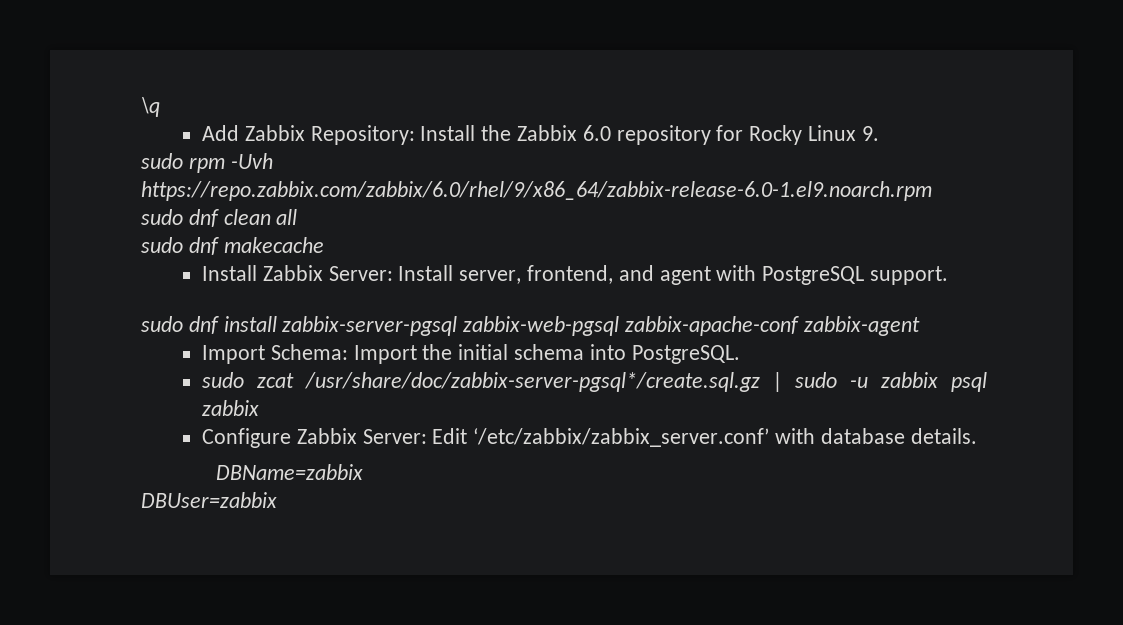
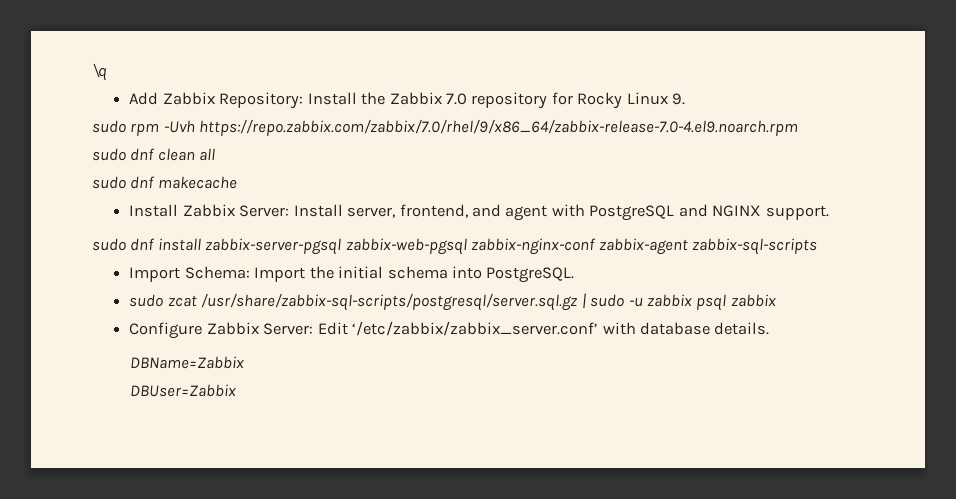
- Add Zabbix Repository: Install the Zabbix 6.0 repository for Rocky Linux 9.
+ Add Zabbix Repository: Install the Zabbix 7.0 repository for Rocky Linux 9.
- sudo rpm -Uvh https://repo.zabbix.com/zabbix/6.0/rhel/9/x86_64/zabbix-release-6.0-1.el9.noarch.rpm
+ sudo rpm -Uvh https://repo.zabbix.com/zabbix/7.0/rhel/9/x86_64/zabbix-release-7.0-4.el9.noarch.rpm
- Install Zabbix Server: Install server, frontend, and agent with PostgreSQL support.
+ Install Zabbix Server: Install server, frontend, and agent with PostgreSQL and NGINX support.
- sudo dnf install zabbix-server-pgsql zabbix-web-pgsql zabbix-apache-conf zabbix-agent
+ sudo dnf install zabbix-server-pgsql zabbix-web-pgsql zabbix-nginx-conf zabbix-agent zabbix-sql-scripts
- sudo zcat /usr/share/doc/zabbix-server-pgsql*/create.sql.gz | sudo -u zabbix psql zabbix
+ sudo zcat /usr/share/zabbix-sql-scripts/postgresql/server.sql.gz | sudo -u zabbix psql zabbix
- DBName=zabbix
- DBUser=zabbix
+ DBName=Zabbix
+ DBUser=Zabbix

